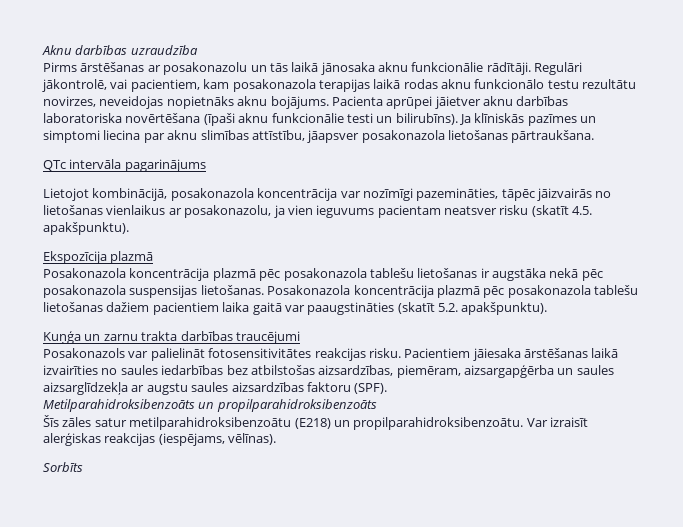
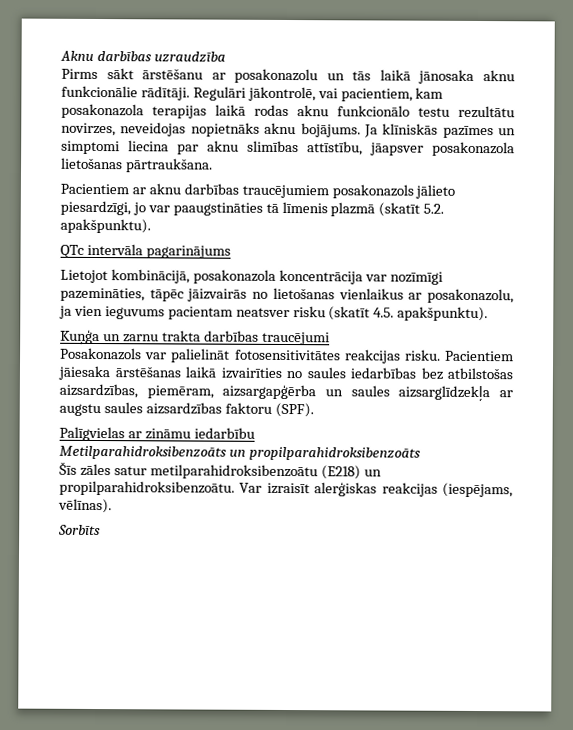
- Pirms ārstēšanas ar posakonazolu un tās laikā jānosaka aknu funkcionālie rādītāji.
+ Pirms sākt ārstēšanu ar posakonazolu un tās laikā jānosaka aknu funkcionālie rādītāji.
- Pacienta aprūpei jāietver aknu darbības laboratoriska novērtēšana (īpaši aknu funkcionālie testi un bilirubīns).
+ Pacientiem ar aknu darbības traucējumiem posakonazols jālieto piesardzīgi, jo var paaugstināties tā līmenis plazmā (skatīt 5.2. apakšpunktu).
- Ekspozīcija plazmā
- Posakonazola koncentrācija plazmā pēc posakonazola tablešu lietošanas ir augstāka nekā pēc posakonazola suspensijas lietošanas. Posakonazola koncentrācija plazmā pēc posakonazola tablešu lietošanas dažiem pacientiem laika gaitā var paaugstināties (skatīt 5.2. apakšpunktu).
+ Palīgvielas ar zināmu iedarbību

